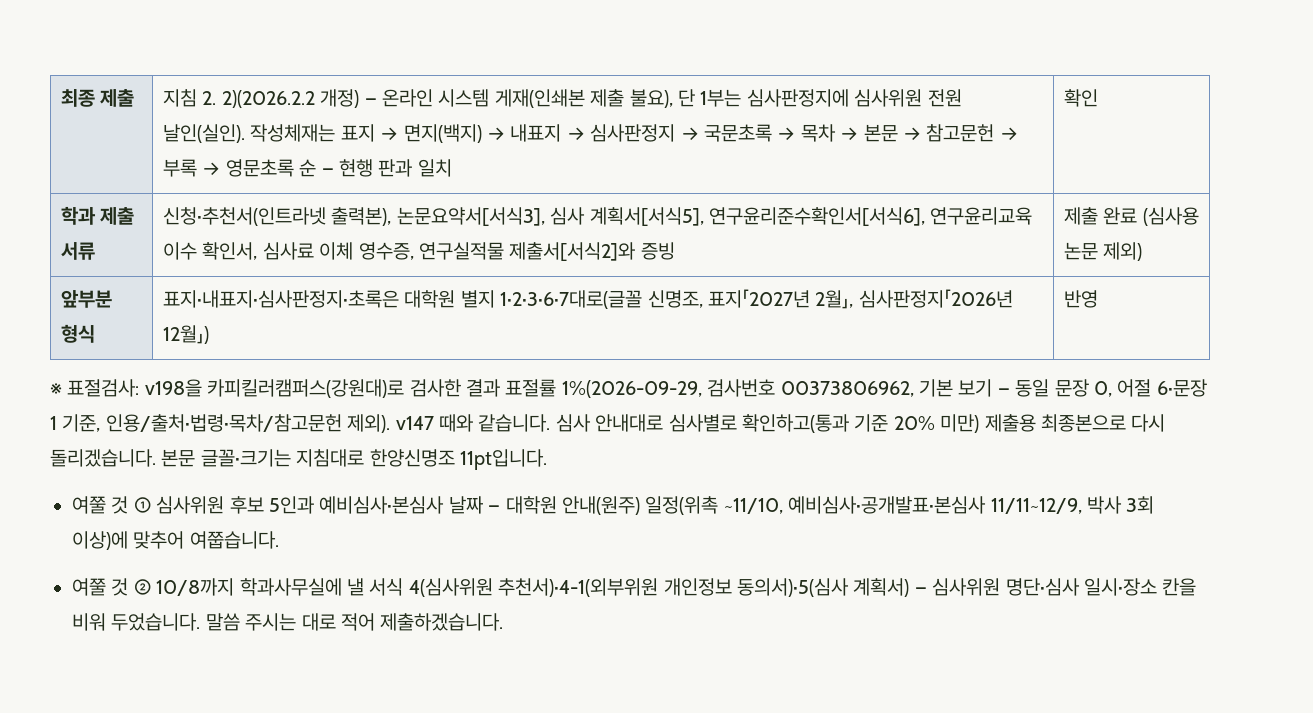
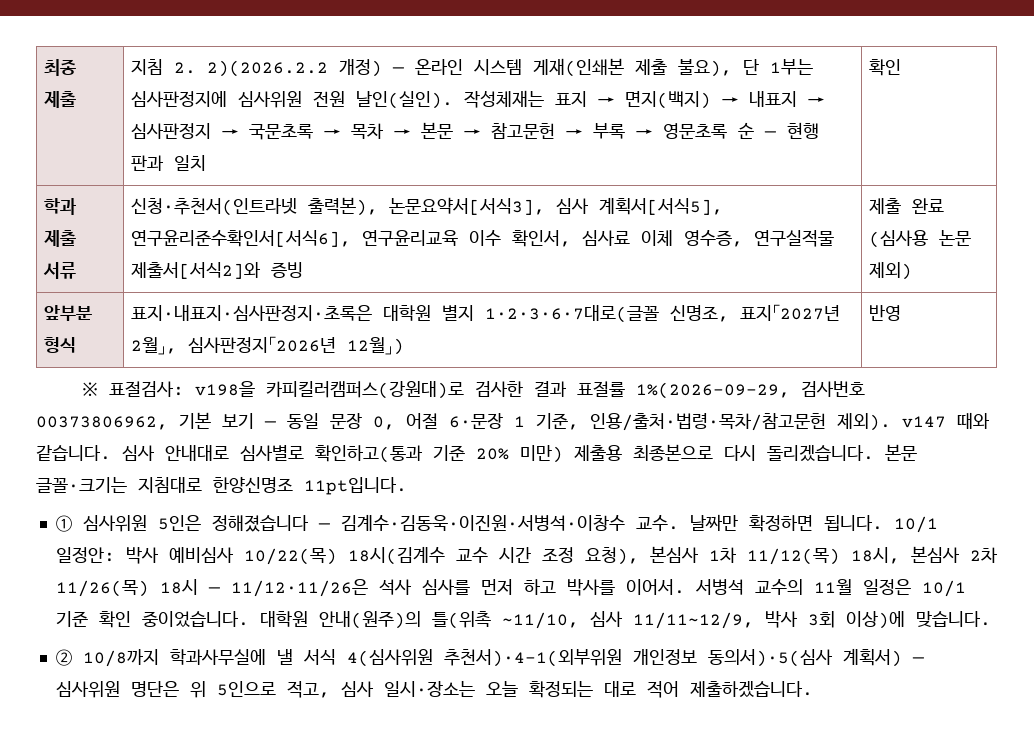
- 여쭐 것 ① 심사위원 후보 5인과 예비심사·본심사 날짜 — 대학원 안내(원주) 일정(위촉 ~11/10, 예비심사·공개발표·본심사 11/11~12/9, 박사 3회 이상)에 맞추어 여쭙습니다.
- 여쭐 것 ② 10/8까지 학과사무실에 낼 서식 4(심사위원 추천서)·4-1(외부위원 개인정보 동의서)·5(심사 계획서) — 심사위원 명단·심사 일시·장소 칸을 비워 두었습니다. 말씀 주시는 대로 적어 제출하겠습니다.
+ ① 심사위원 5인은 정해졌습니다 — 김계수·김동욱·이진원·서병석·이창수 교수. 날짜만 확정하면 됩니다. 10/1 일정안: 박사 예비심사 10/22(목) 18시(김계수 교수 시간 조정 요청), 본심사 1차 11/12(목) 18시, 본심사 2차 11/26(목) 18시 — 11/12·11/26은 석사 심사를 먼저 하고 박사를 이어서. 서병석 교수의 11월 일정은 10/1 기준 확인 중이었습니다. 대학원 안내(원주)의 틀(위촉 ~11/10, 심사 11/11~12/9, 박사 3회 이상)에 맞습니다.
+ ② 10/8까지 학과사무실에 낼 서식 4(심사위원 추천서)·4-1(외부위원 개인정보 동의서)·5(심사 계획서) — 심사위원 명단은 위 5인으로 적고, 심사 일시·장소는 오늘 확정되는 대로 적어 제출하겠습니다.

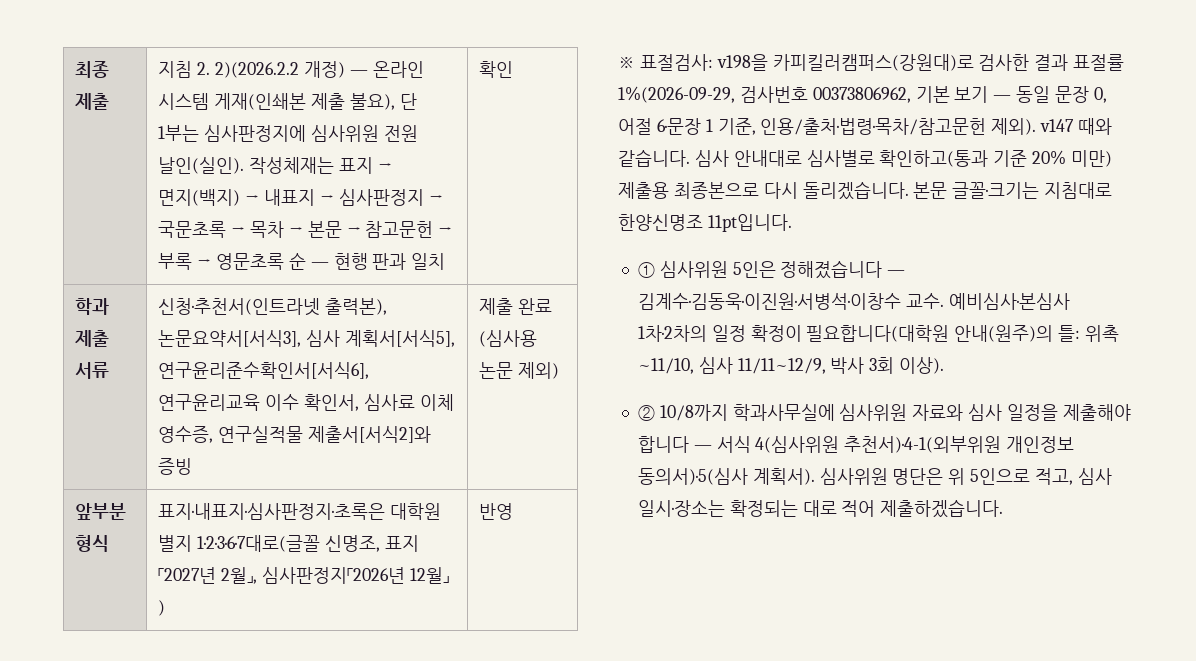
- 날짜만 확정하면 됩니다. 10/1 일정안: 박사 예비심사 10/22(목) 18시(김계수 교수 시간 조정 요청), 본심사 1차 11/12(목) 18시, 본심사 2차 11/26(목) 18시 — 11/12·11/26은 석사 심사를 먼저 하고 박사를 이어서. 서병석 교수의 11월 일정은 10/1 기준 확인 중이었습니다. 대학원 안내(원주)의 틀(위촉 ~11/10, 심사 11/11~12/9, 박사 3회 이상)에 맞습니다.
+ 예비심사·본심사 1차·2차의 일정 확정이 필요합니다(대학원 안내(원주)의 틀: 위촉 ~11/10, 심사 11/11~12/9, 박사 3회 이상).
- ② 10/8까지 학과사무실에 낼 서식 4(심사위원 추천서)·4-1(외부위원 개인정보 동의서)·5(심사 계획서) — 심사위원 명단은 위 5인으로 적고, 심사 일시·장소는 오늘 확정되는 대로 적어 제출하겠습니다.
+ ② 10/8까지 학과사무실에 심사위원 자료와 심사 일정을 제출해야 합니다 — 서식 4(심사위원 추천서)·4-1(외부위원 개인정보 동의서)·5(심사 계획서). 심사위원 명단은 위 5인으로 적고, 심사 일시·장소는 확정되는 대로 적어 제출하겠습니다.

